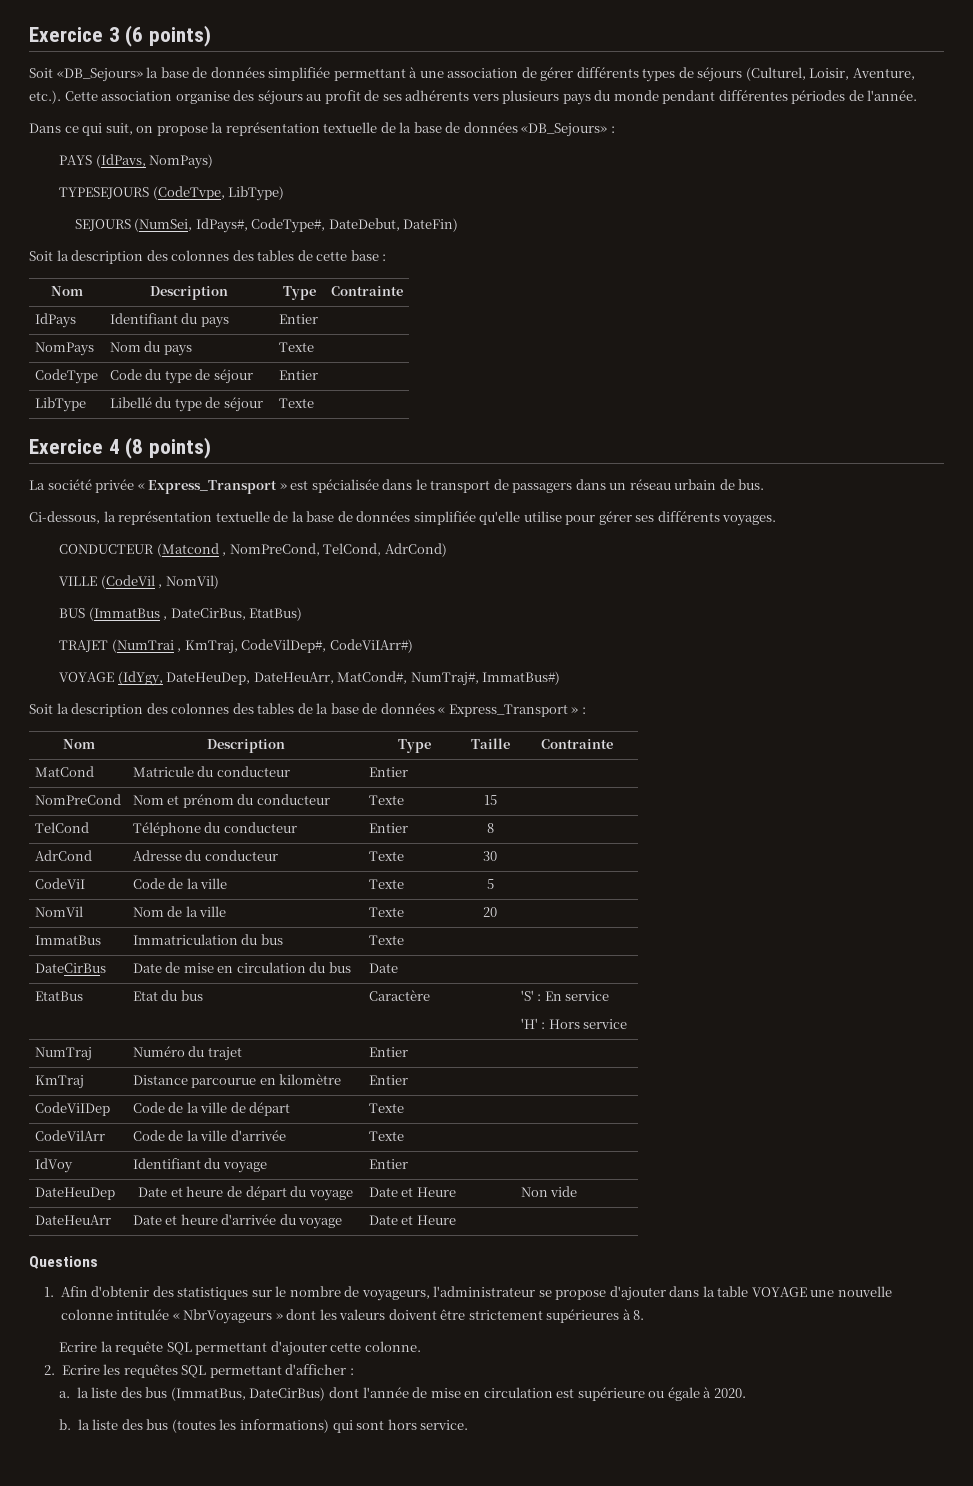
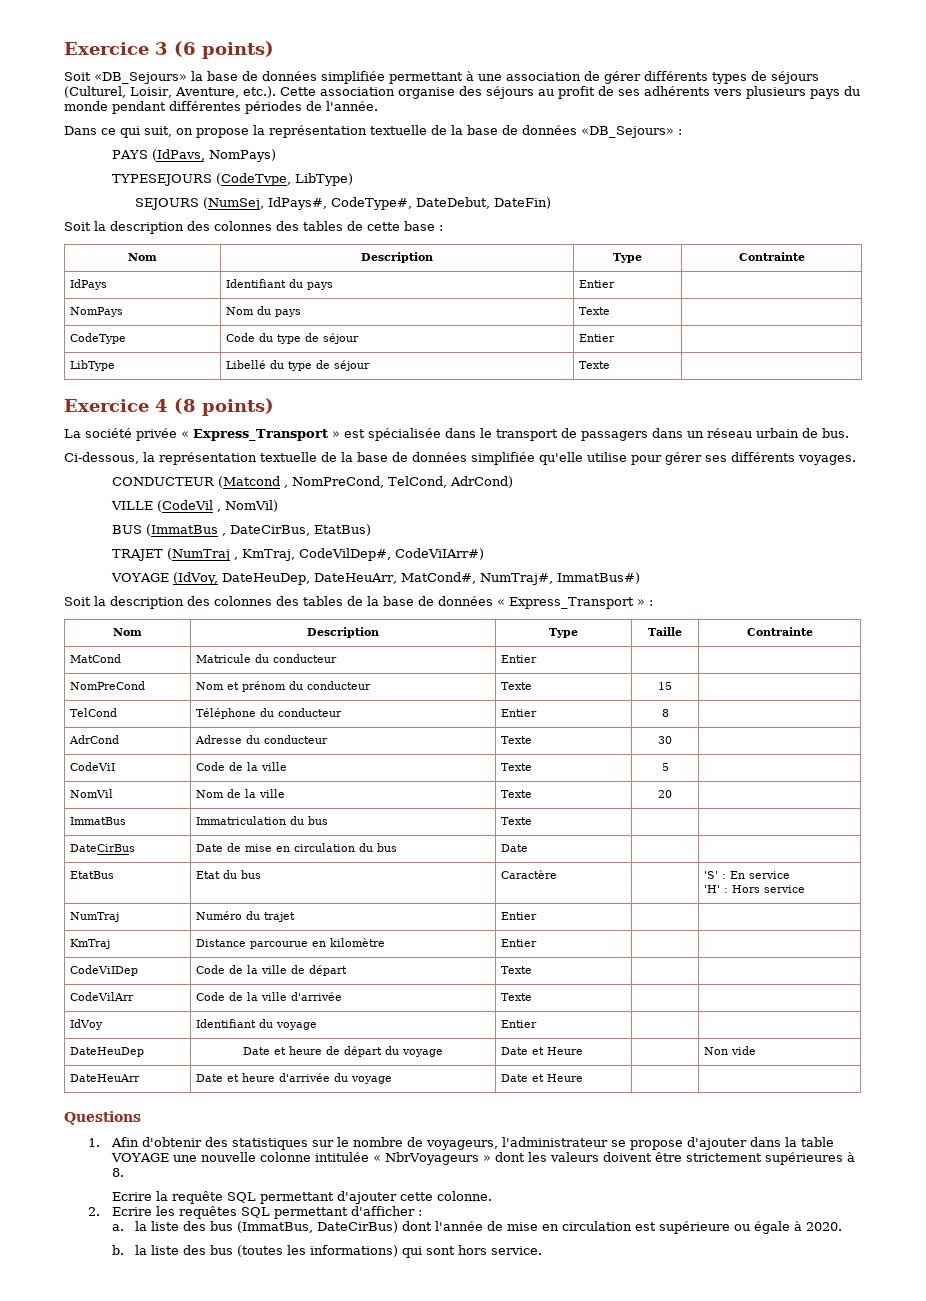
- SEJOURS (NumSei, IdPays#, CodeType#, DateDebut, DateFin)
+ SEJOURS (NumSej, IdPays#, CodeType#, DateDebut, DateFin)
- TRAJET (NumTrai , KmTraj, CodeVilDep#, CodeViIArr#)
+ TRAJET (NumTraj , KmTraj, CodeVilDep#, CodeViIArr#)
- VOYAGE (IdYgy, DateHeuDep, DateHeuArr, MatCond#, NumTraj#, ImmatBus#)
+ VOYAGE (IdVoy, DateHeuDep, DateHeuArr, MatCond#, NumTraj#, ImmatBus#)

